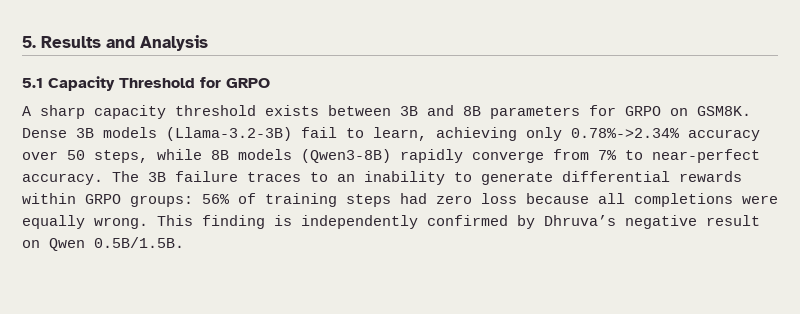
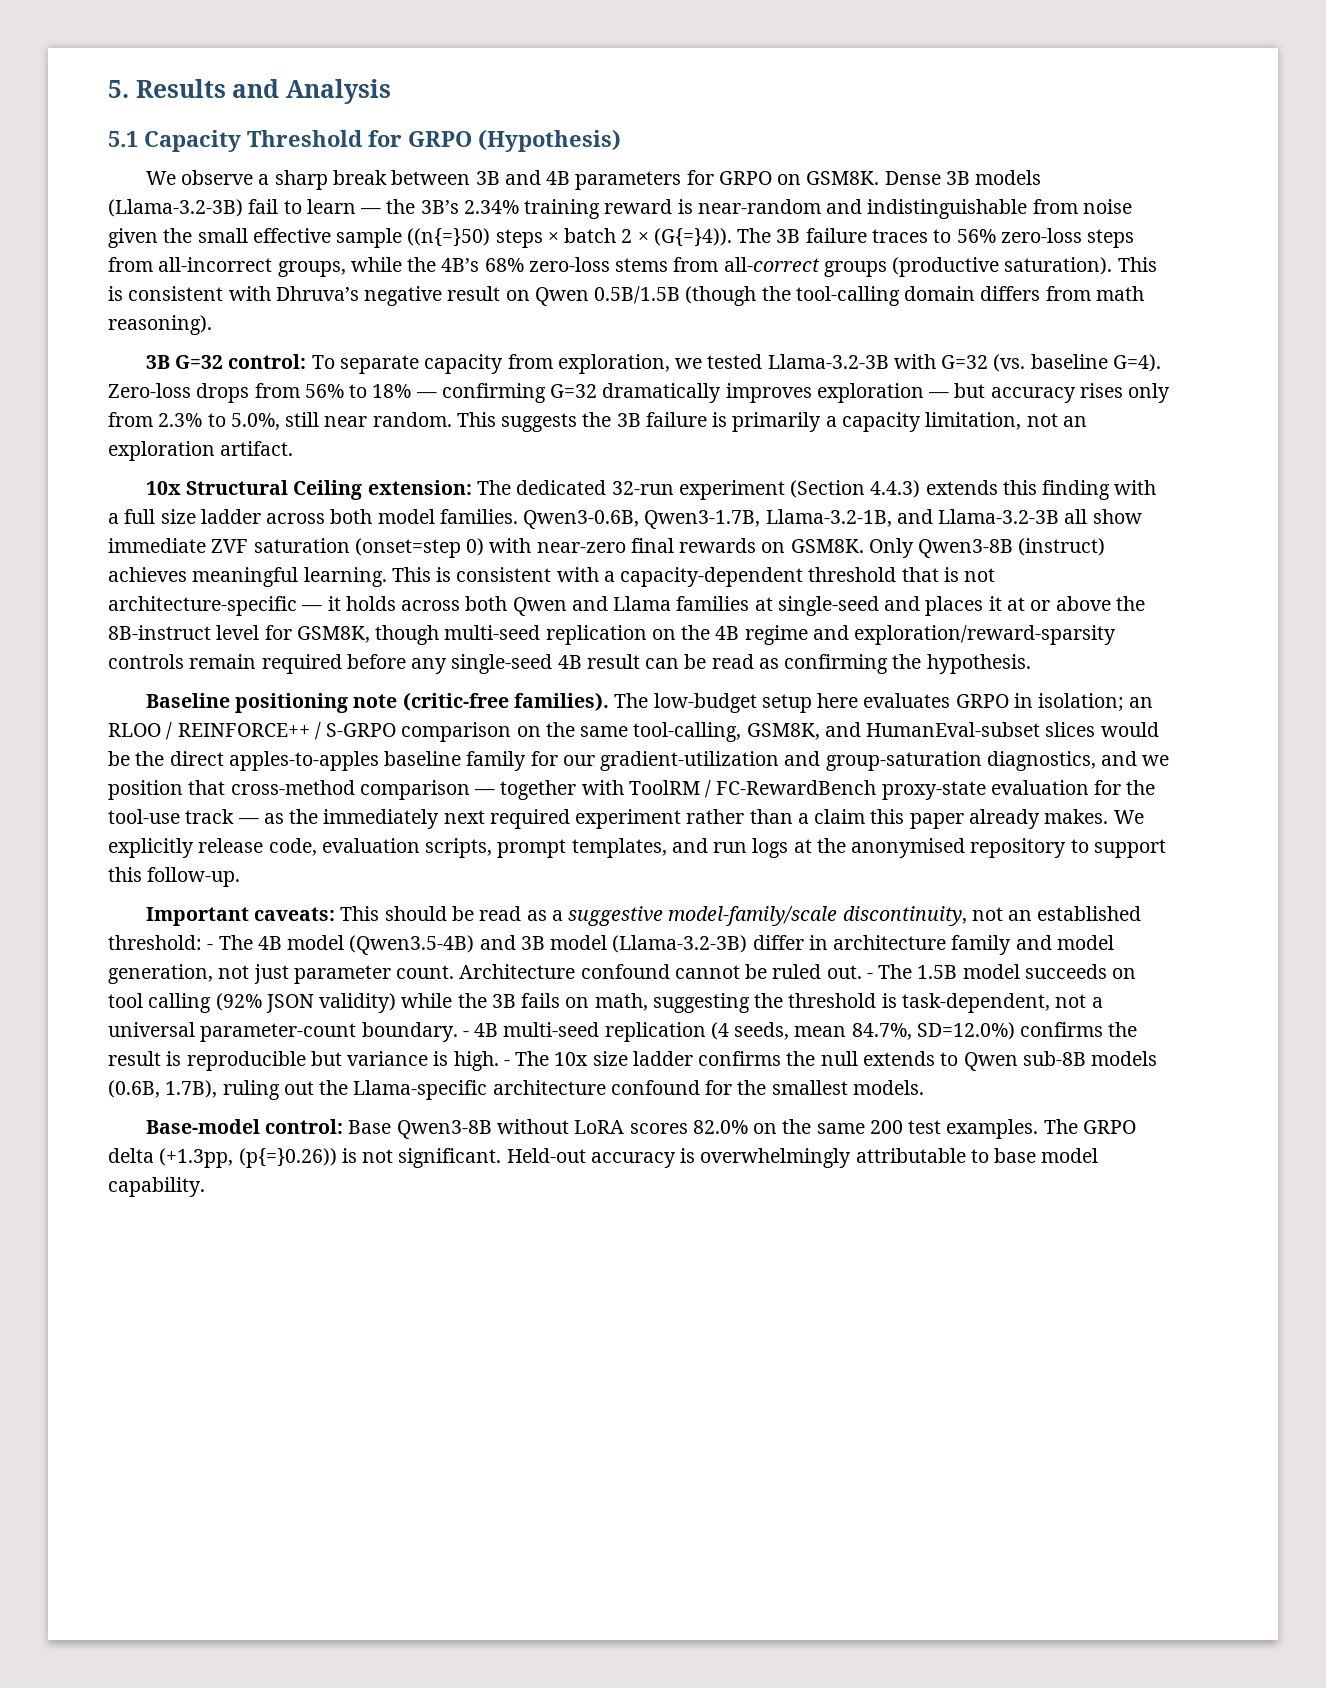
- 5.1 Capacity Threshold for GRPO
- A sharp capacity threshold exists between 3B and 8B parameters for GRPO on GSM8K.
+ 5.1 Capacity Threshold for GRPO (Hypothesis)
+ We observe a sharp break between 3B and 4B parameters for GRPO on GSM8K.
- Dense 3B models (Llama-3.2-3B) fail to learn, achieving only 0.78%->2.34% accuracy over 50 steps, while 8B models (Qwen3-8B) rapidly converge from 7% to near-perfect accuracy.
+ Dense 3B models (Llama-3.2-3B) fail to learn — the 3B’s 2.34% training reward is near-random and indistinguishable from noise given the small effective sample ((n{=}50) steps × batch 2 × (G{=}4)).
- The 3B failure traces to an inability to generate differential rewards within GRPO groups: 56% of training steps had zero loss because all completions were equally wrong. This finding is independently confirmed by Dhruva’s negative result on Qwen 0.5B/1.5B.
+ The 3B failure traces to 56% zero-loss steps from all-incorrect groups, while the 4B’s 68% zero-loss stems from all-correct groups (productive saturation). This is consistent with Dhruva’s negative result on Qwen 0.5B/1.5B (though the tool-calling domain differs from math reasoning).
+ 3B G=32 control: To separate capacity from exploration, we tested Llama-3.2-3B with G=32 (vs. baseline G=4). Zero-loss drops from 56% to 18% — confirming G=32 dramatically improves exploration — but accuracy rises only from 2.3% to 5.0%, still near random. This suggests the 3B failure is primarily a capacity limitation, not an exploration artifact.
+ 10x Structural Ceiling extension: The dedicated 32-run experiment (Section 4.4.3) extends this finding with a full size ladder across both model families. Qwen3-0.6B, Qwen3-1.7B, Llama-3.2-1B, and Llama-3.2-3B all show immediate ZVF saturation (onset=step 0) with near-zero final rewards on GSM8K. Only Qwen3-8B (instruct) achieves meaningful learning. This is consistent with a capacity-dependent threshold that is not architecture-specific — it holds across both Qwen and Llama families at single-seed and places it at or above the 8B-instruct level for GSM8K, though multi-seed replication on the 4B regime and exploration/reward-sparsity controls remain required before any single-seed 4B result can be read as confirming the hypothesis.
+ Baseline positioning note (critic-free families). The low-budget setup here evaluates GRPO in isolation; an RLOO / REINFORCE++ / S-GRPO comparison on the same tool-calling, GSM8K, and HumanEval-subset slices would be the direct apples-to-apples baseline family for our gradient-utilization and group-saturation diagnostics, and we position that cross-method comparison — together with ToolRM / FC-RewardBench proxy-state evaluation for the tool-use track — as the immediately next required experiment rather than a claim this paper already makes. We explicitly release code, evaluation scripts, prompt templates, and run logs at the anonymised repository to support this follow-up.
+ Important caveats: This should be read as a suggestive model-family/scale discontinuity, not an established threshold: - The 4B model (Qwen3.5-4B) and 3B model (Llama-3.2-3B) differ in architecture family and model generation, not just parameter count. Architecture confound cannot be ruled out. - The 1.5B model succeeds on tool calling (92% JSON validity) while the 3B fails on math, suggesting the threshold is task-dependent, not a universal parameter-count boundary. - 4B multi-seed replication (4 seeds, mean 84.7%, SD=12.0%) confirms the result is reproducible but variance is high. - The 10x size ladder confirms the null extends to Qwen sub-8B models (0.6B, 1.7B), ruling out the Llama-specific architecture confound for the smallest models.
+ Base-model control: Base Qwen3-8B without LoRA scores 82.0% on the same 200 test examples. The GRPO delta (+1.3pp, (p{=}0.26)) is not significant. Held-out accuracy is overwhelmingly attributable to base model capability.

